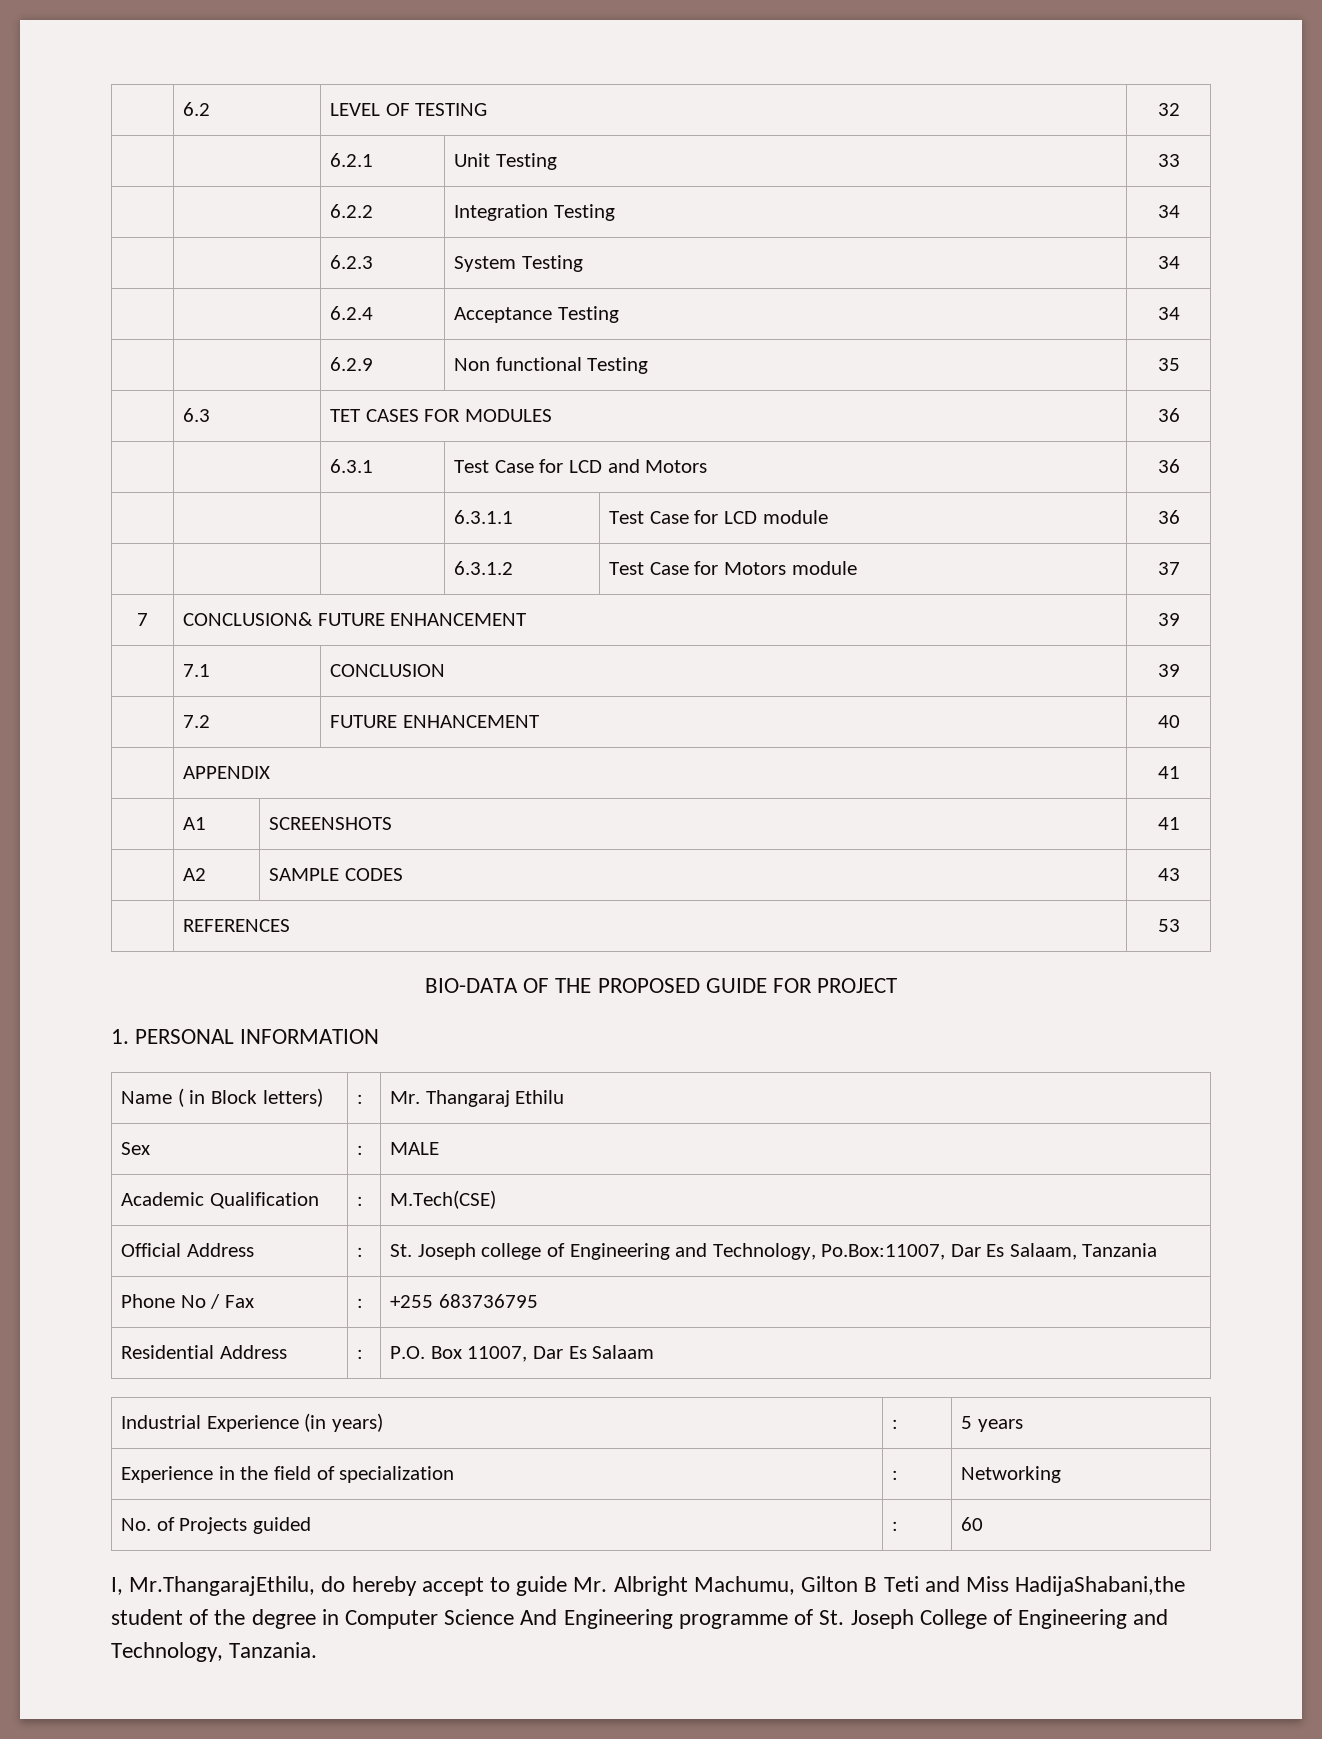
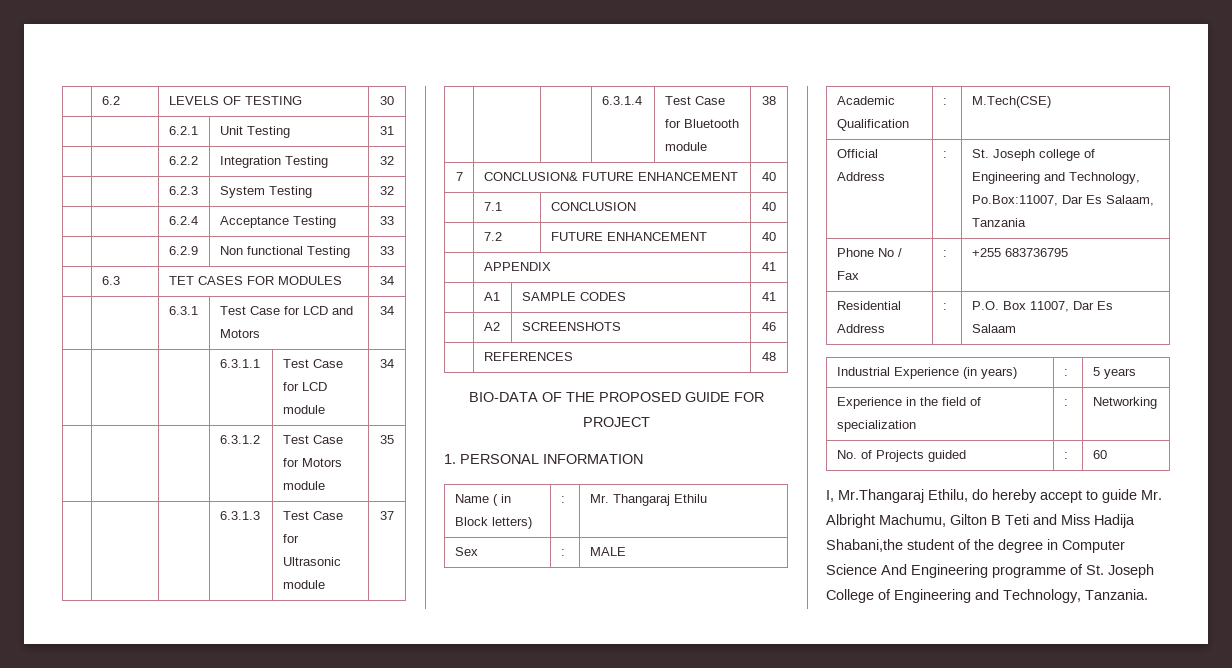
- | 6.2 | LEVEL OF TESTING | 32
+ | 6.2 | LEVELS OF TESTING | 30
- | | 6.2.1 | Unit Testing | 33
+ | | 6.2.1 | Unit Testing | 31
- | | 6.2.2 | Integration Testing | 34
+ | | 6.2.2 | Integration Testing | 32
- | | 6.2.3 | System Testing | 34
+ | | 6.2.3 | System Testing | 32
- | | 6.2.4 | Acceptance Testing | 34
+ | | 6.2.4 | Acceptance Testing | 33
- | | 6.2.9 | Non functional Testing | 35
+ | | 6.2.9 | Non functional Testing | 33
- | 6.3 | TET CASES FOR MODULES | 36
+ | 6.3 | TET CASES FOR MODULES | 34
- | | 6.3.1 | Test Case for LCD and Motors | 36
+ | | 6.3.1 | Test Case for LCD and Motors | 34
- | | | 6.3.1.1 | Test Case for LCD module | 36
+ | | | 6.3.1.1 | Test Case for LCD module | 34
- | | | 6.3.1.2 | Test Case for Motors module | 37
+ | | | 6.3.1.2 | Test Case for Motors module | 35
+ | | | 6.3.1.3 | Test Case for Ultrasonic module | 37
+ | | | 6.3.1.4 | Test Case for Bluetooth module | 38
- 7 | CONCLUSION& FUTURE ENHANCEMENT | 39
+ 7 | CONCLUSION& FUTURE ENHANCEMENT | 40
- | 7.1 | CONCLUSION | 39
+ | 7.1 | CONCLUSION | 40
- | A1 | SCREENSHOTS | 41
+ | A1 | SAMPLE CODES | 41
- | A2 | SAMPLE CODES | 43
+ | A2 | SCREENSHOTS | 46
- | REFERENCES | 53
+ | REFERENCES | 48
- I, Mr.ThangarajEthilu, do hereby accept to guide Mr. Albright Machumu, Gilton B Teti and Miss HadijaShabani,the student of the degree in Computer Science And Engineering programme of St. Joseph College of Engineering and Technology, Tanzania.
+ I, Mr.Thangaraj Ethilu, do hereby accept to guide Mr. Albright Machumu, Gilton B Teti and Miss Hadija Shabani,the student of the degree in Computer Science And Engineering programme of St. Joseph College of Engineering and Technology, Tanzania.

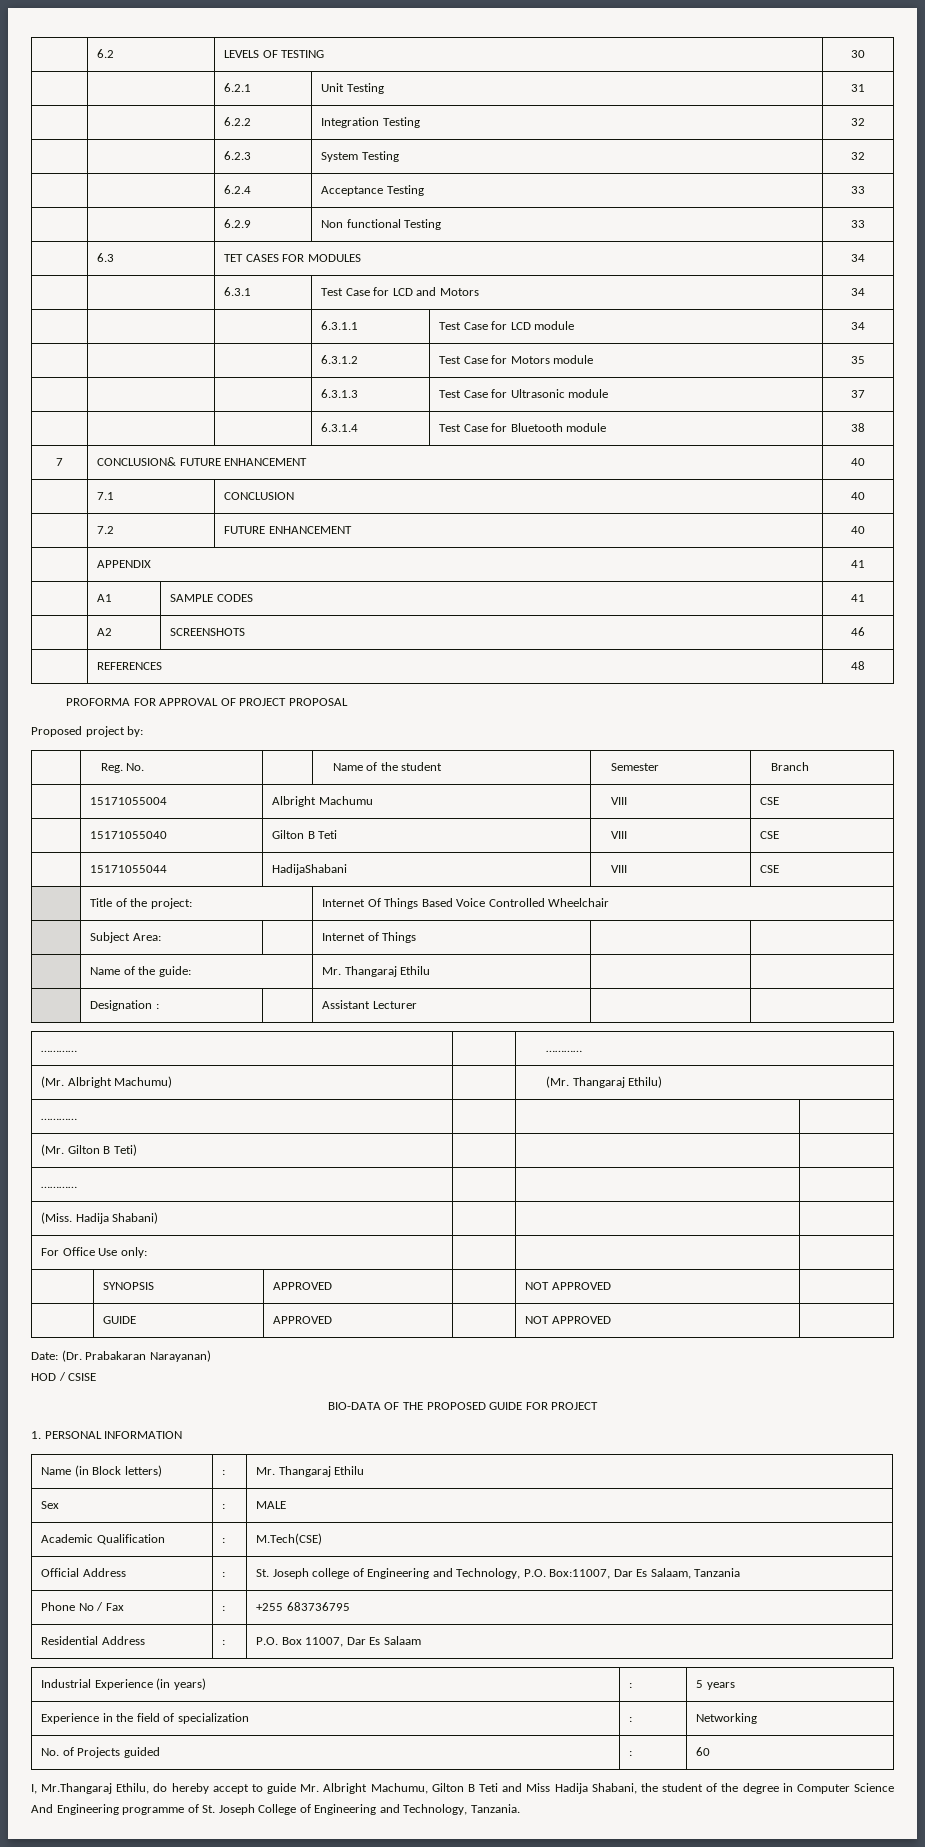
+ PROFORMA FOR APPROVAL OF PROJECT PROPOSAL
+ Proposed project by:
+ | Reg. No. | | Name of the student | Semester | Branch
+ | 15171055004 | Albright Machumu | VIII | CSE
+ | 15171055040 | Gilton B Teti | VIII | CSE
+ | 15171055044 | HadijaShabani | VIII | CSE
+ | Title of the project: | Internet Of Things Based Voice Controlled Wheelchair
+ | Subject Area: | | Internet of Things | |
+ | Name of the guide: | Mr. Thangaraj Ethilu | |
+ | Designation : | | Assistant Lecturer | |
+ ………… | | …………
+ (Mr. Albright Machumu) | | (Mr. Thangaraj Ethilu)
+ ………… | | |
+ (Mr. Gilton B Teti) | | |
+ ………… | | |
+ (Miss. Hadija Shabani) | | |
+ For Office Use only: | | |
+ | SYNOPSIS | APPROVED | | NOT APPROVED |
+ | GUIDE | APPROVED | | NOT APPROVED |
+ Date: (Dr. Prabakaran Narayanan)
+ HOD / CSISE
- Name ( in Block letters) | : | Mr. Thangaraj Ethilu
+ Name (in Block letters) | : | Mr. Thangaraj Ethilu
- Official Address | : | St. Joseph college of Engineering and Technology, Po.Box:11007, Dar Es Salaam, Tanzania
+ Official Address | : | St. Joseph college of Engineering and Technology, P.O. Box:11007, Dar Es Salaam, Tanzania
- I, Mr.Thangaraj Ethilu, do hereby accept to guide Mr. Albright Machumu, Gilton B Teti and Miss Hadija Shabani,the student of the degree in Computer Science And Engineering programme of St. Joseph College of Engineering and Technology, Tanzania.
+ I, Mr.Thangaraj Ethilu, do hereby accept to guide Mr. Albright Machumu, Gilton B Teti and Miss Hadija Shabani, the student of the degree in Computer Science And Engineering programme of St. Joseph College of Engineering and Technology, Tanzania.

